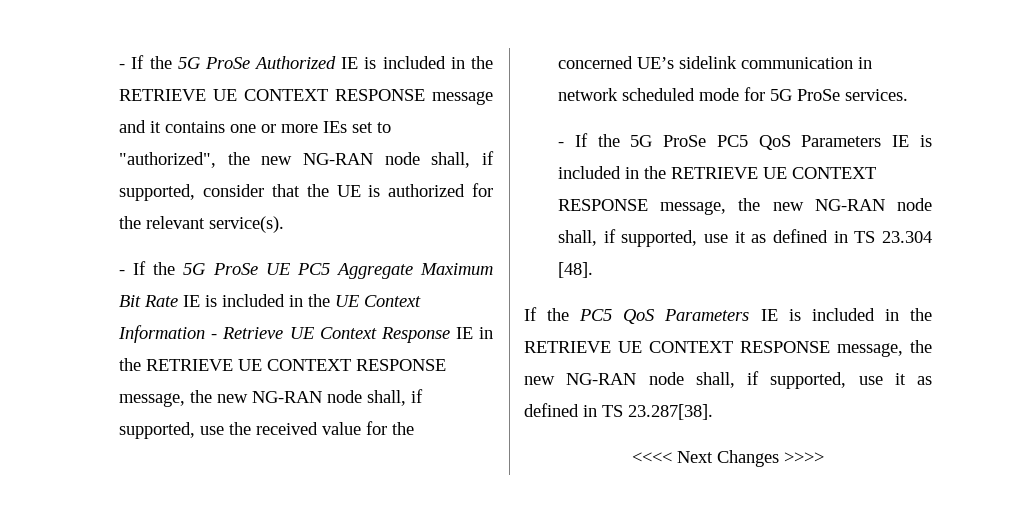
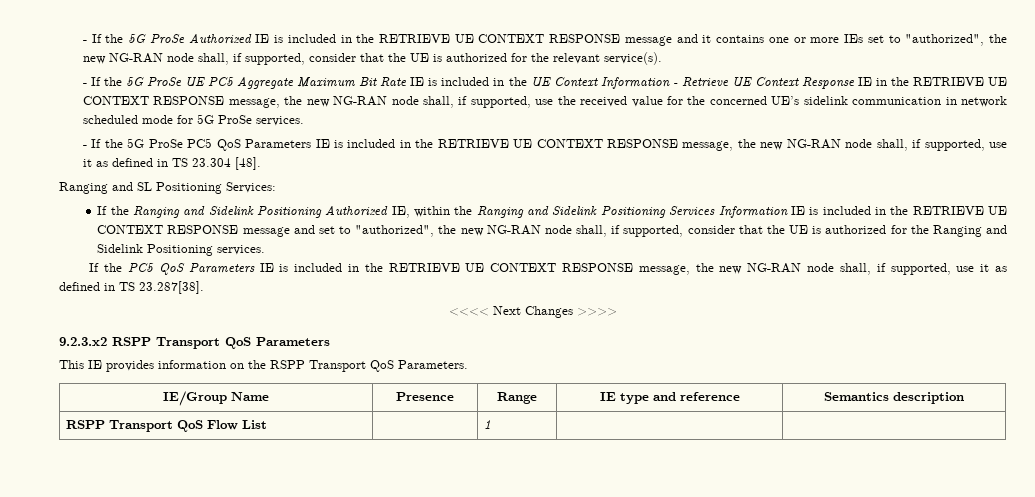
+ Ranging and SL Positioning Services:
+ If the Ranging and Sidelink Positioning Authorized IE, within the Ranging and Sidelink Positioning Services Information IE is included in the RETRIEVE UE CONTEXT RESPONSE message and set to "authorized", the new NG-RAN node shall, if supported, consider that the UE is authorized for the Ranging and Sidelink Positioning services.
+ 9.2.3.x2 RSPP Transport QoS Parameters
+ This IE provides information on the RSPP Transport QoS Parameters.
+ IE/Group Name | Presence | Range | IE type and reference | Semantics description
+ RSPP Transport QoS Flow List | | 1 | |

